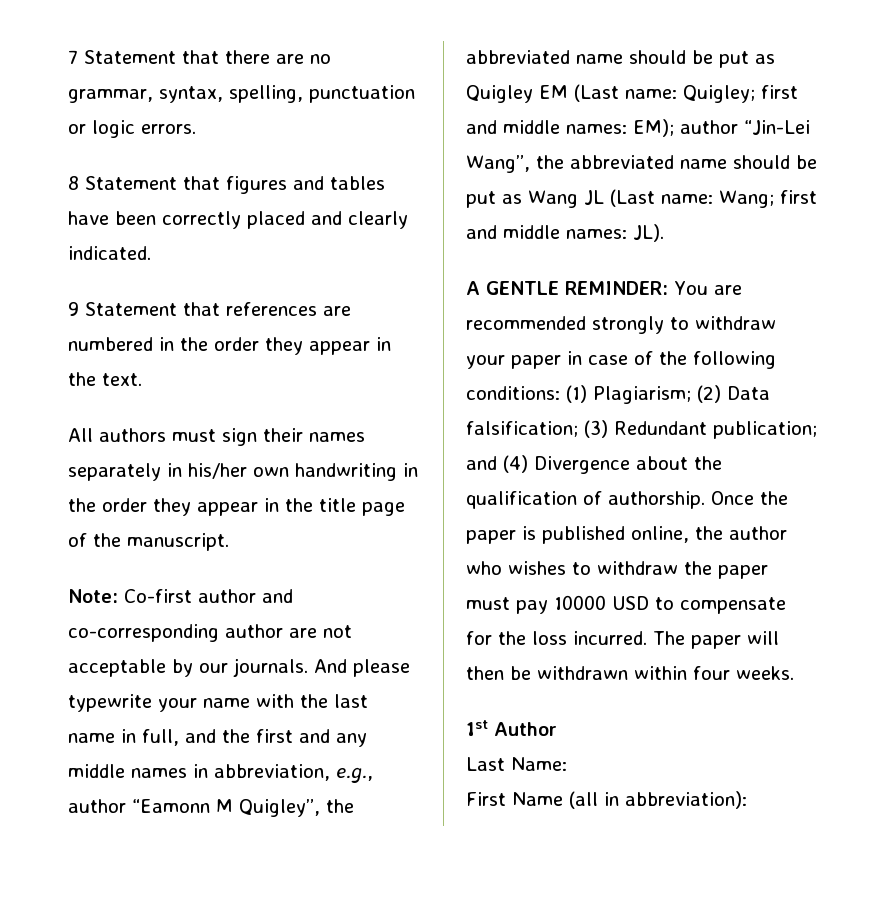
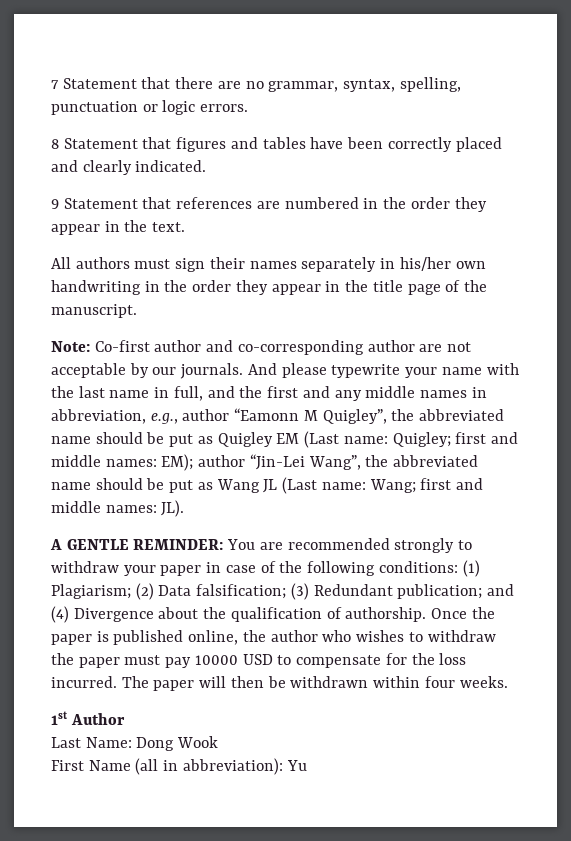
- Last Name:
+ Last Name: Dong Wook
- First Name (all in abbreviation):
+ First Name (all in abbreviation): Yu

